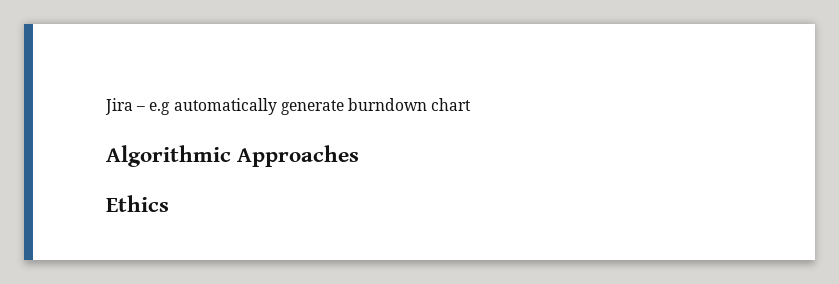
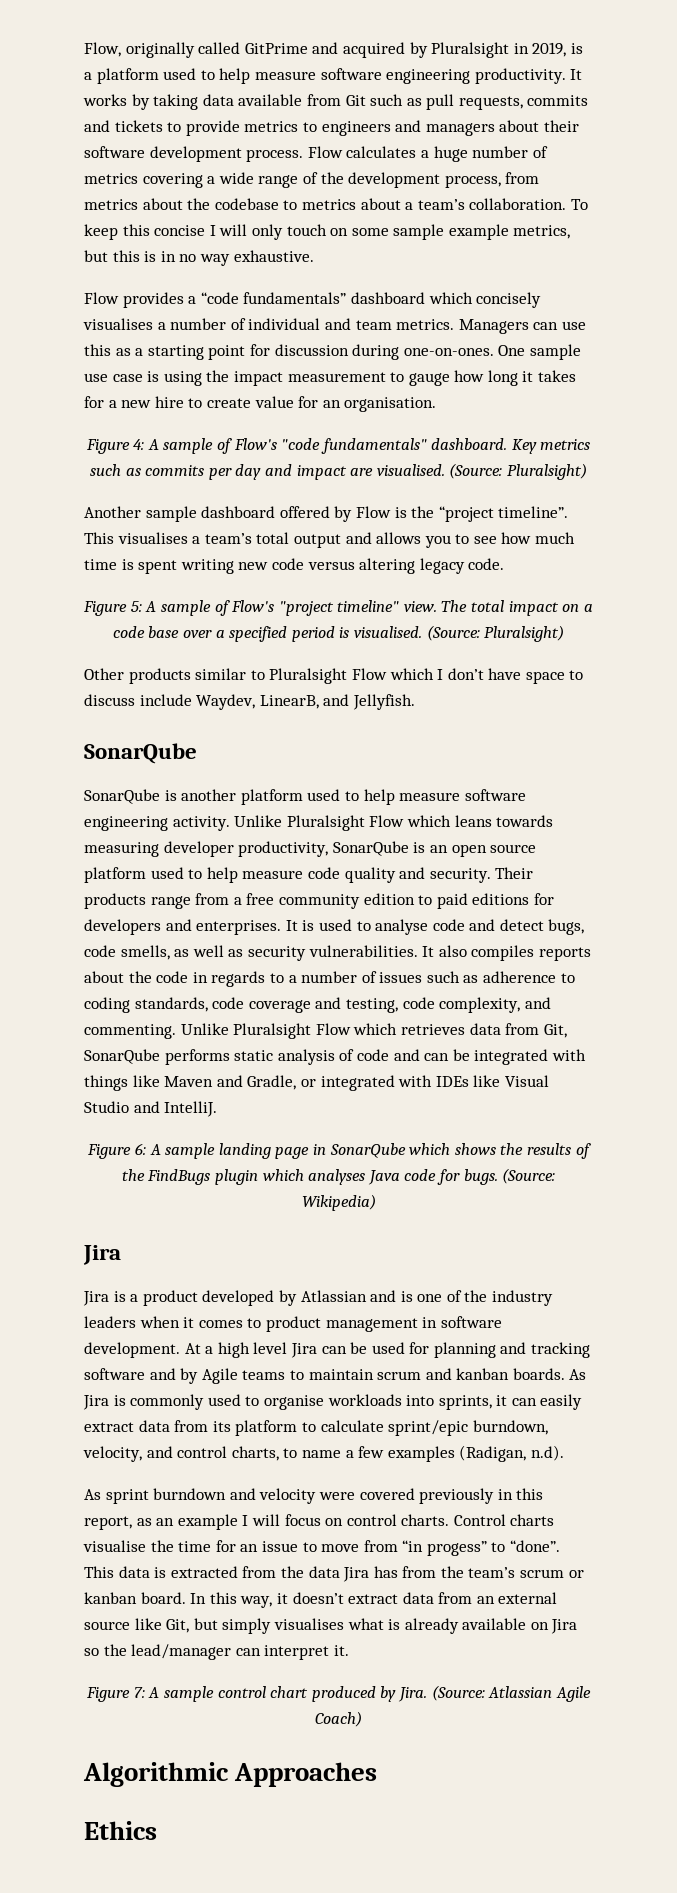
- Jira – e.g automatically generate burndown chart
+ Flow, originally called GitPrime and acquired by Pluralsight in 2019, is a platform used to help measure software engineering productivity. It works by taking data available from Git such as pull requests, commits and tickets to provide metrics to engineers and managers about their software development process. Flow calculates a huge number of metrics covering a wide range of the development process, from metrics about the codebase to metrics about a team’s collaboration. To keep this concise I will only touch on some sample example metrics, but this is in no way exhaustive.
+ Flow provides a “code fundamentals” dashboard which concisely visualises a number of individual and team metrics. Managers can use this as a starting point for discussion during one-on-ones. One sample use case is using the impact measurement to gauge how long it takes for a new hire to create value for an organisation.
+ Figure 4: A sample of Flow's "code fundamentals" dashboard. Key metrics such as commits per day and impact are visualised. (Source: Pluralsight)
+ Another sample dashboard offered by Flow is the “project timeline”. This visualises a team’s total output and allows you to see how much time is spent writing new code versus altering legacy code.
+ Figure 5: A sample of Flow's "project timeline" view. The total impact on a code base over a specified period is visualised. (Source: Pluralsight)
+ Other products similar to Pluralsight Flow which I don’t have space to discuss include Waydev, LinearB, and Jellyfish.
+ SonarQube
+ SonarQube is another platform used to help measure software engineering activity. Unlike Pluralsight Flow which leans towards measuring developer productivity, SonarQube is an open source platform used to help measure code quality and security. Their products range from a free community edition to paid editions for developers and enterprises. It is used to analyse code and detect bugs, code smells, as well as security vulnerabilities. It also compiles reports about the code in regards to a number of issues such as adherence to coding standards, code coverage and testing, code complexity, and commenting. Unlike Pluralsight Flow which retrieves data from Git, SonarQube performs static analysis of code and can be integrated with things like Maven and Gradle, or integrated with IDEs like Visual Studio and IntelliJ.
+ Figure 6: A sample landing page in SonarQube which shows the results of the FindBugs plugin which analyses Java code for bugs. (Source: Wikipedia)
+ Jira
+ Jira is a product developed by Atlassian and is one of the industry leaders when it comes to product management in software development. At a high level Jira can be used for planning and tracking software and by Agile teams to maintain scrum and kanban boards. As Jira is commonly used to organise workloads into sprints, it can easily extract data from its platform to calculate sprint/epic burndown, velocity, and control charts, to name a few examples (Radigan, n.d).
+ As sprint burndown and velocity were covered previously in this report, as an example I will focus on control charts. Control charts visualise the time for an issue to move from “in progess” to “done”. This data is extracted from the data Jira has from the team’s scrum or kanban board. In this way, it doesn’t extract data from an external source like Git, but simply visualises what is already available on Jira so the lead/manager can interpret it.
+ Figure 7: A sample control chart produced by Jira. (Source: Atlassian Agile Coach)

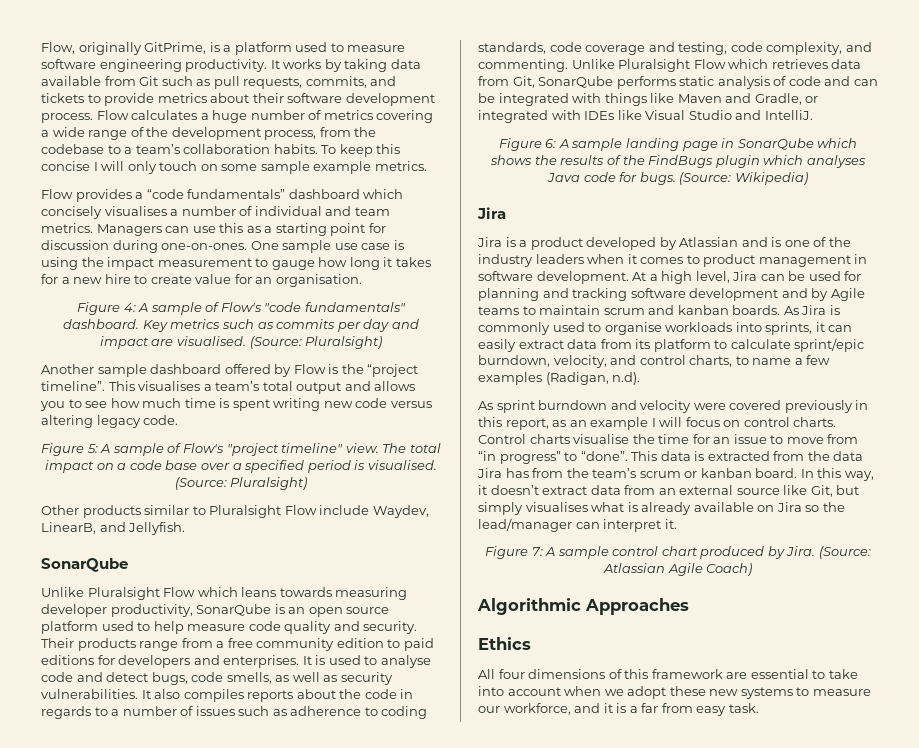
- Flow, originally called GitPrime and acquired by Pluralsight in 2019, is a platform used to help measure software engineering productivity.
+ Flow, originally GitPrime, is a platform used to measure software engineering productivity.
- It works by taking data available from Git such as pull requests, commits and tickets to provide metrics to engineers and managers about their software development process.
+ It works by taking data available from Git such as pull requests, commits, and tickets to provide metrics about their software development process.
- Flow calculates a huge number of metrics covering a wide range of the development process, from metrics about the codebase to metrics about a team’s collaboration.
+ Flow calculates a huge number of metrics covering a wide range of the development process, from the codebase to a team’s collaboration habits.
- To keep this concise I will only touch on some sample example metrics, but this is in no way exhaustive.
+ To keep this concise I will only touch on some sample example metrics.
- Other products similar to Pluralsight Flow which I don’t have space to discuss include Waydev, LinearB, and Jellyfish.
+ Other products similar to Pluralsight Flow include Waydev, LinearB, and Jellyfish.
- SonarQube is another platform used to help measure software engineering activity.
- At a high level Jira can be used for planning and tracking software and by Agile teams to maintain scrum and kanban boards.
+ At a high level, Jira can be used for planning and tracking software development and by Agile teams to maintain scrum and kanban boards.
- Control charts visualise the time for an issue to move from “in progess” to “done”.
+ Control charts visualise the time for an issue to move from “in progress” to “done”.
+ All four dimensions of this framework are essential to take into account when we adopt these new systems to measure our workforce, and it is a far from easy task.

